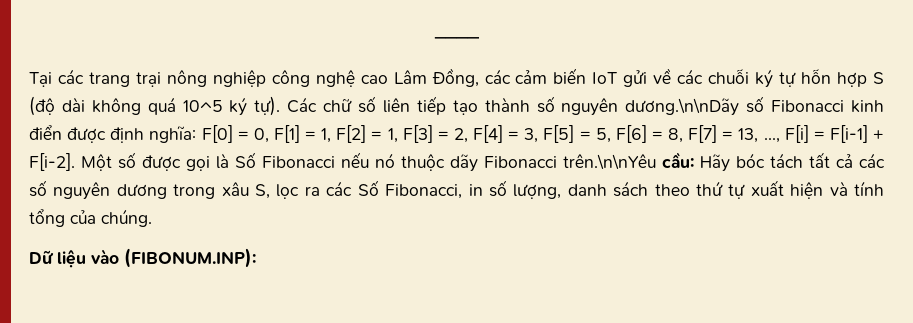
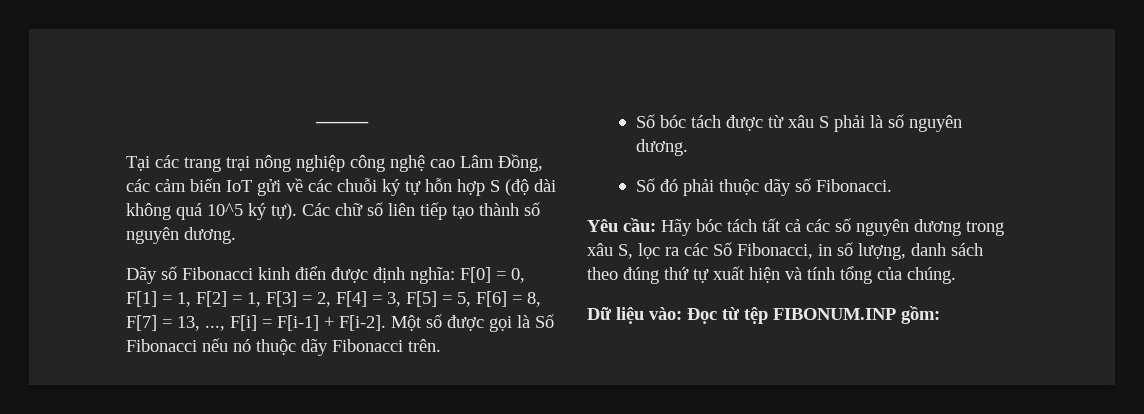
- Các chữ số liên tiếp tạo thành số nguyên dương.\n\nDãy số Fibonacci kinh điển được định nghĩa: F[0] = 0, F[1] = 1, F[2] = 1, F[3] = 2, F[4] = 3, F[5] = 5, F[6] = 8, F[7] = 13, ..., F[i] = F[i-1] + F[i-2].
+ Các chữ số liên tiếp tạo thành số nguyên dương.
+ Dãy số Fibonacci kinh điển được định nghĩa: F[0] = 0, F[1] = 1, F[2] = 1, F[3] = 2, F[4] = 3, F[5] = 5, F[6] = 8, F[7] = 13, ..., F[i] = F[i-1] + F[i-2].
- Một số được gọi là Số Fibonacci nếu nó thuộc dãy Fibonacci trên.\n\nYêu cầu: Hãy bóc tách tất cả các số nguyên dương trong xâu S, lọc ra các Số Fibonacci, in số lượng, danh sách theo thứ tự xuất hiện và tính tổng của chúng.
+ Một số được gọi là Số Fibonacci nếu nó thuộc dãy Fibonacci trên.
+ Số bóc tách được từ xâu S phải là số nguyên dương.
+ Số đó phải thuộc dãy số Fibonacci.
+ Yêu cầu: Hãy bóc tách tất cả các số nguyên dương trong xâu S, lọc ra các Số Fibonacci, in số lượng, danh sách theo đúng thứ tự xuất hiện và tính tổng của chúng.
- Dữ liệu vào (FIBONUM.INP):
+ Dữ liệu vào: Đọc từ tệp FIBONUM.INP gồm:

